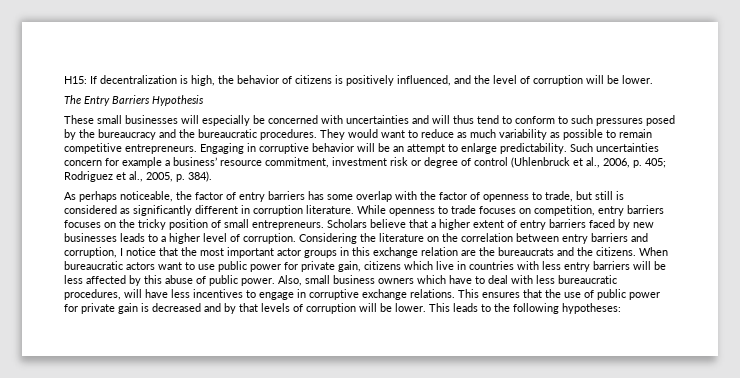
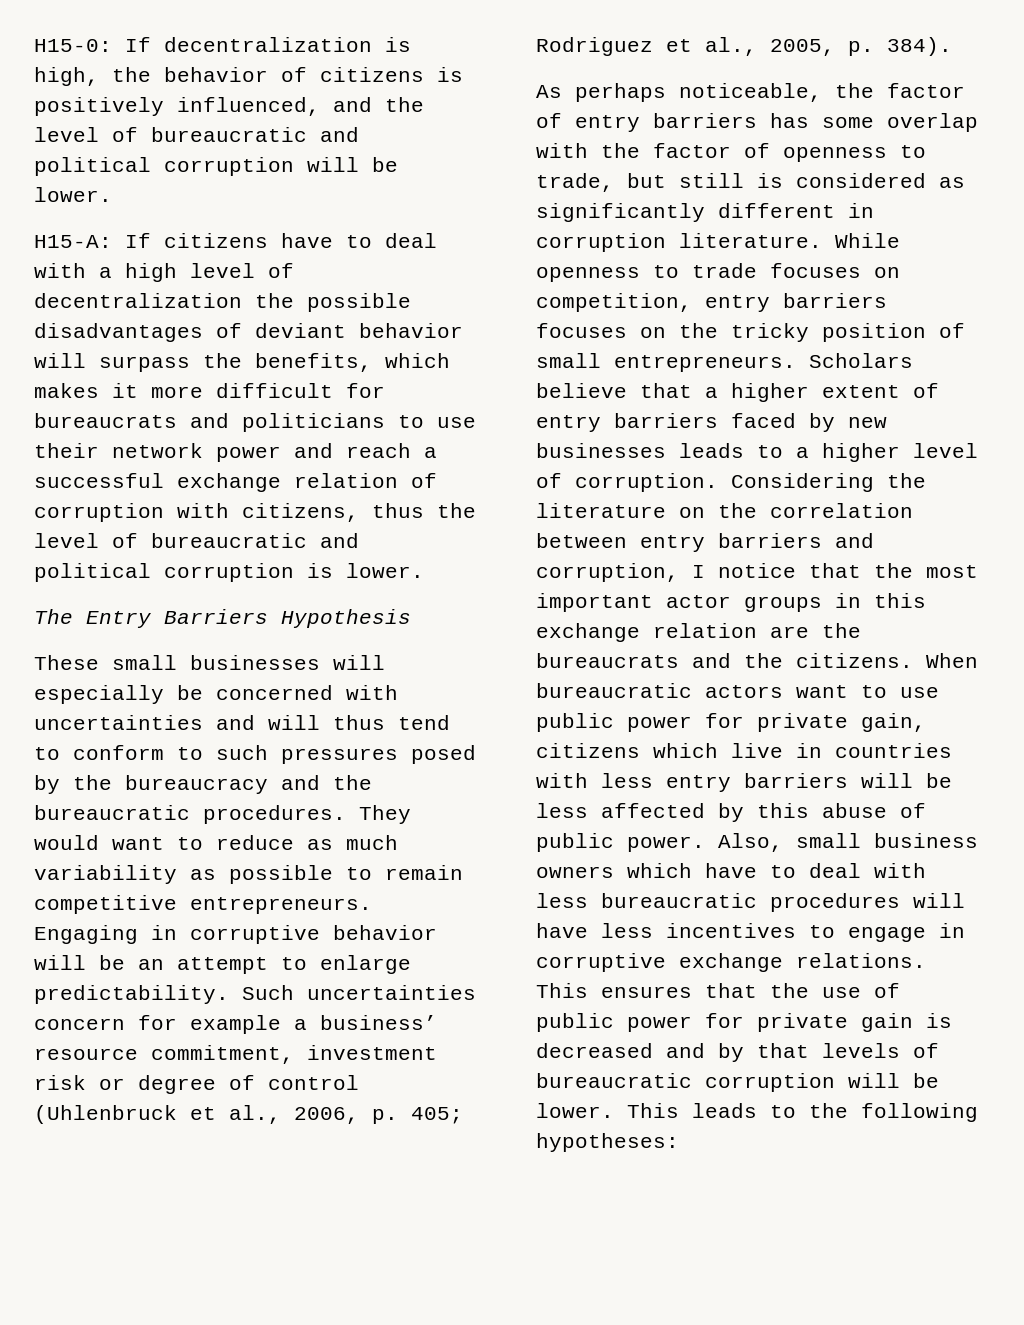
- H15: If decentralization is high, the behavior of citizens is positively influenced, and the level of corruption will be lower.
+ H15-0: If decentralization is high, the behavior of citizens is positively influenced, and the level of bureaucratic and political corruption will be lower.
+ H15-A: If citizens have to deal with a high level of decentralization the possible disadvantages of deviant behavior will surpass the benefits, which makes it more difficult for bureaucrats and politicians to use their network power and reach a successful exchange relation of corruption with citizens, thus the level of bureaucratic and political corruption is lower.
- Also, small business owners which have to deal with less bureaucratic procedures, will have less incentives to engage in corruptive exchange relations.
+ Also, small business owners which have to deal with less bureaucratic procedures will have less incentives to engage in corruptive exchange relations.
- This ensures that the use of public power for private gain is decreased and by that levels of corruption will be lower.
+ This ensures that the use of public power for private gain is decreased and by that levels of bureaucratic corruption will be lower.

